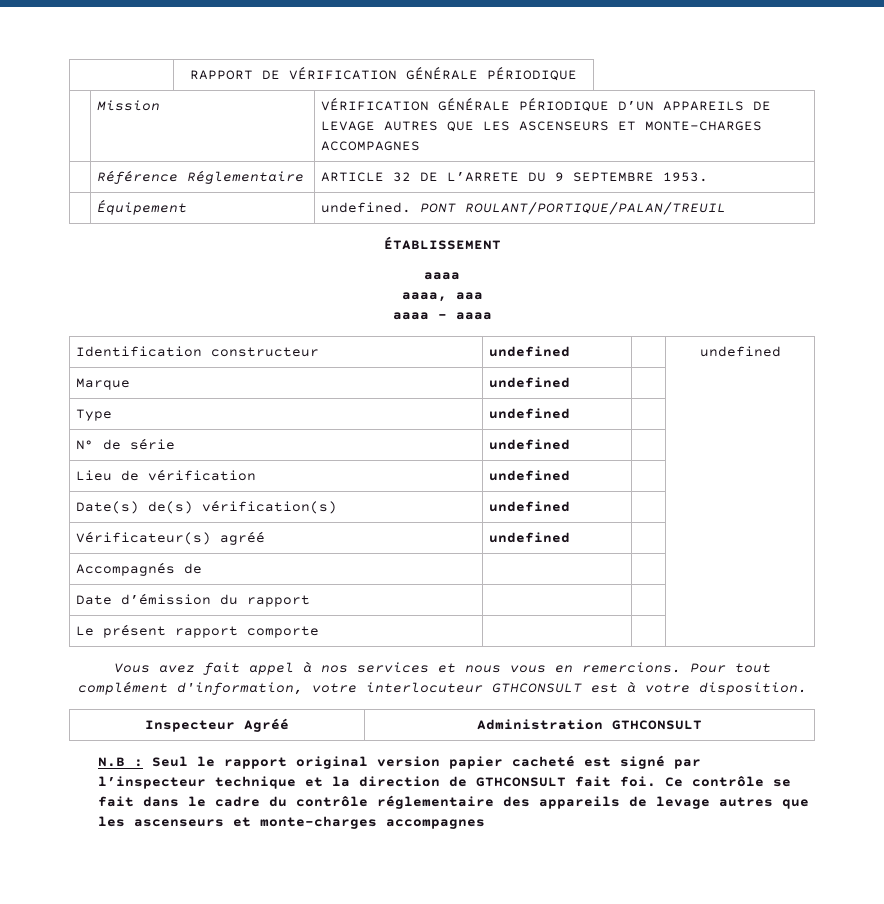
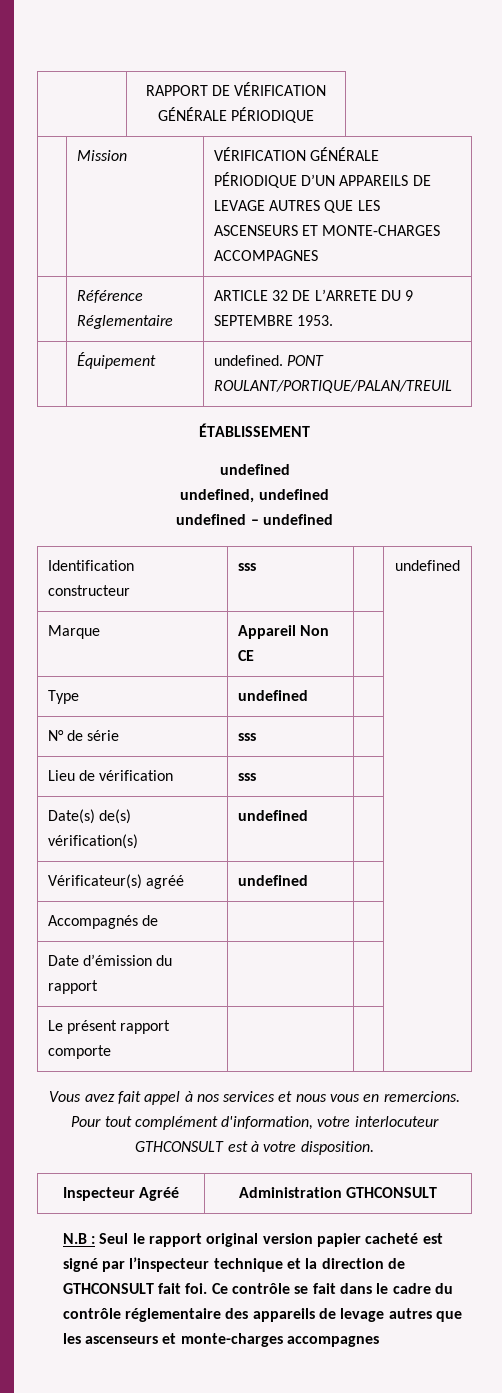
  ÉTABLISSEMENT
- aaaa
- aaaa, aaa
- aaaa – aaaa
+ undefined
+ undefined, undefined
+ undefined – undefined
- Identification constructeur | undefined | | undefined
+ Identification constructeur | sss | | undefined
- Marque | undefined | |
+ Marque | Appareil Non CE | |
- N° de série | undefined | |
+ N° de série | sss | |
- Lieu de vérification | undefined | |
+ Lieu de vérification | sss | |

